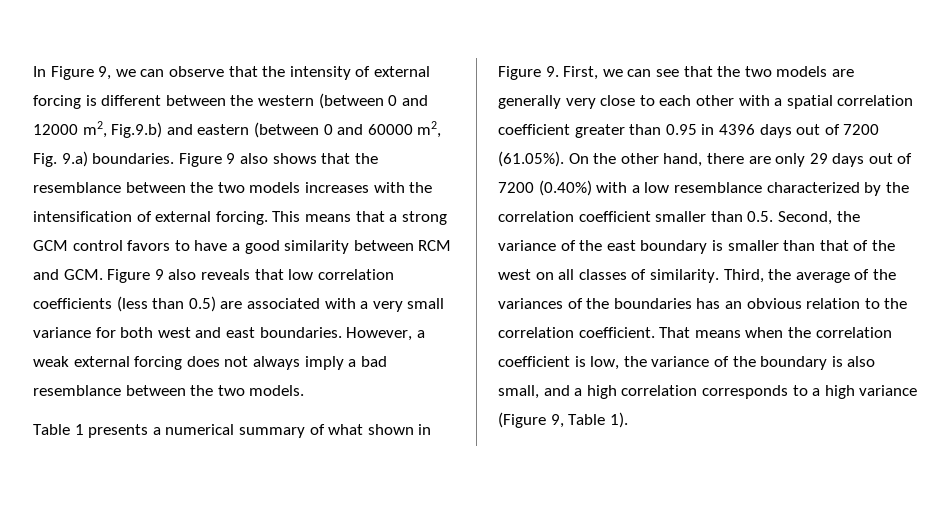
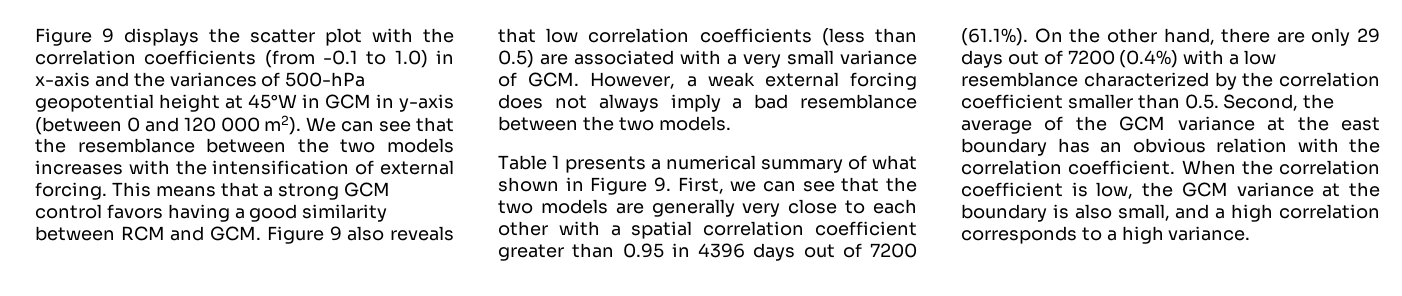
- In Figure 9, we can observe that the intensity of external forcing is different between the western (between 0 and 12000 m2, Fig.9.b) and eastern (between 0 and 60000 m2, Fig. 9.a) boundaries. Figure 9 also shows that the resemblance between the two models increases with the intensification of external forcing.
+ Figure 9 displays the scatter plot with the correlation coefficients (from -0.1 to 1.0) in x-axis and the variances of 500-hPa geopotential height at 45°W in GCM in y-axis (between 0 and 120 000 m2). We can see that the resemblance between the two models increases with the intensification of external forcing.
- This means that a strong GCM control favors to have a good similarity between RCM and GCM. Figure 9 also reveals that low correlation coefficients (less than 0.5) are associated with a very small variance for both west and east boundaries. However, a weak external forcing does not always imply a bad resemblance between the two models.
+ This means that a strong GCM control favors having a good similarity between RCM and GCM. Figure 9 also reveals that low correlation coefficients (less than 0.5) are associated with a very small variance of GCM. However, a weak external forcing does not always imply a bad resemblance between the two models.
- Table 1 presents a numerical summary of what shown in Figure 9. First, we can see that the two models are generally very close to each other with a spatial correlation coefficient greater than 0.95 in 4396 days out of 7200 (61.05%). On the other hand, there are only 29 days out of 7200 (0.40%) with a low resemblance characterized by the correlation coefficient smaller than 0.5. Second, the variance of the east boundary is smaller than that of the west on all classes of similarity. Third, the average of the variances of the boundaries has an obvious relation to the correlation coefficient.
+ Table 1 presents a numerical summary of what shown in Figure 9. First, we can see that the two models are generally very close to each other with a spatial correlation coefficient greater than 0.95 in 4396 days out of 7200 (61.1%). On the other hand, there are only 29 days out of 7200 (0.4%) with a low resemblance characterized by the correlation coefficient smaller than 0.5. Second, the average of the GCM variance at the east boundary has an obvious relation with the correlation coefficient.
- That means when the correlation coefficient is low, the variance of the boundary is also small, and a high correlation corresponds to a high variance (Figure 9, Table 1).
+ When the correlation coefficient is low, the GCM variance at the boundary is also small, and a high correlation corresponds to a high variance.

